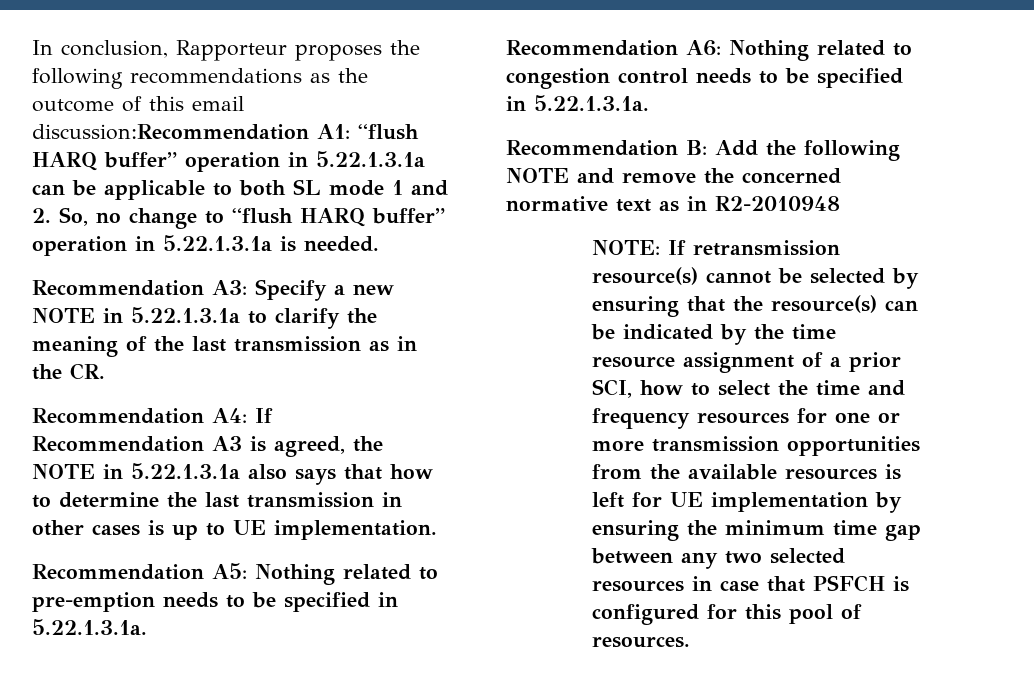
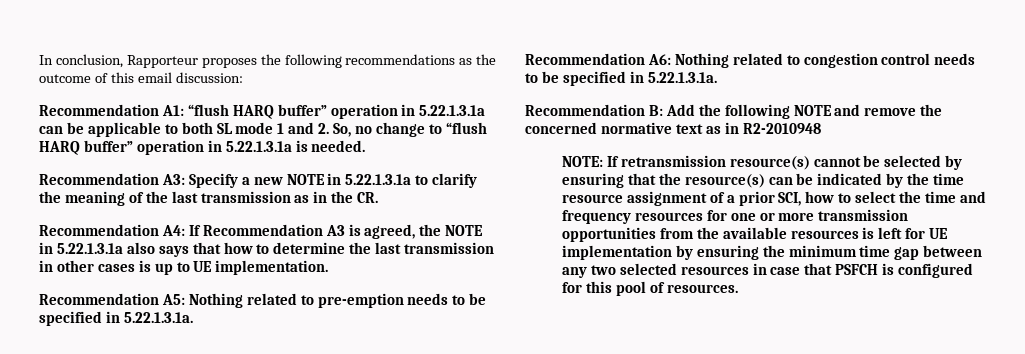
- In conclusion, Rapporteur proposes the following recommendations as the outcome of this email discussion:Recommendation A1: “flush HARQ buffer” operation in 5.22.1.3.1a can be applicable to both SL mode 1 and 2. So, no change to “flush HARQ buffer” operation in 5.22.1.3.1a is needed.
+ In conclusion, Rapporteur proposes the following recommendations as the outcome of this email discussion:
+ Recommendation A1: “flush HARQ buffer” operation in 5.22.1.3.1a can be applicable to both SL mode 1 and 2. So, no change to “flush HARQ buffer” operation in 5.22.1.3.1a is needed.

